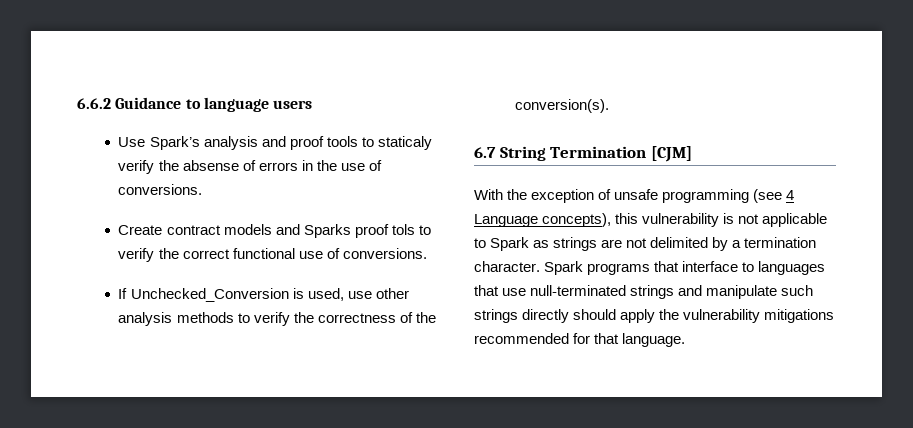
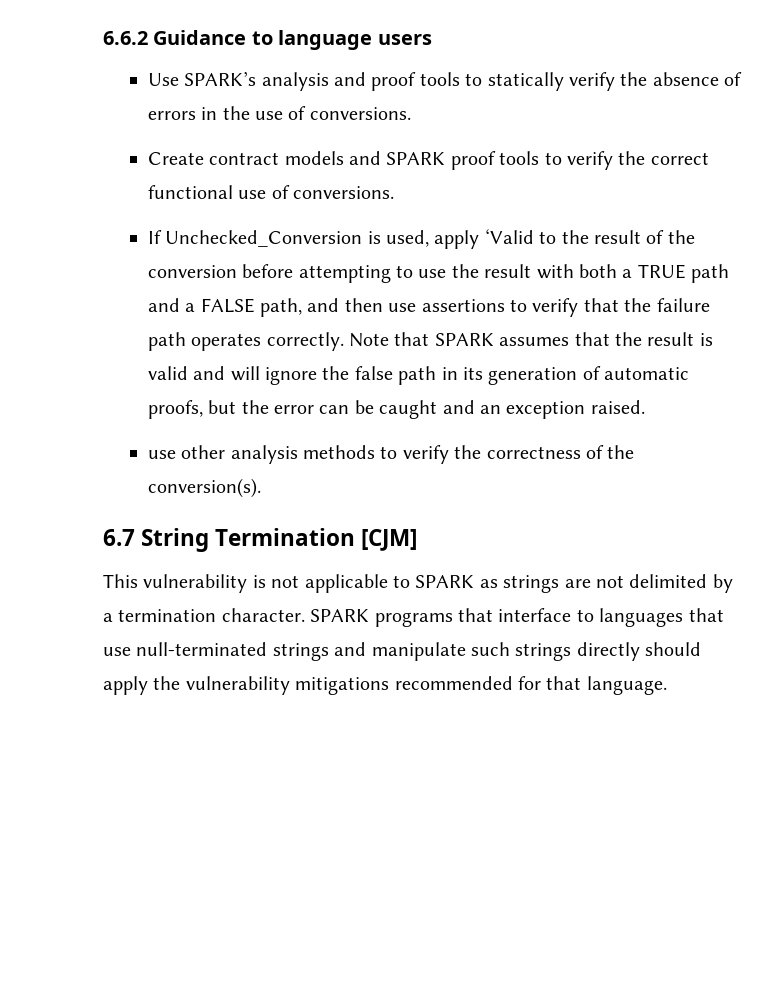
- Use Spark’s analysis and proof tools to staticaly verify the absense of errors in the use of conversions.
+ Use SPARK’s analysis and proof tools to statically verify the absence of errors in the use of conversions.
- Create contract models and Sparks proof tols to verify the correct functional use of conversions.
+ Create contract models and SPARK proof tools to verify the correct functional use of conversions.
- If Unchecked_Conversion is used, use other analysis methods to verify the correctness of the conversion(s).
+ If Unchecked_Conversion is used, apply ‘Valid to the result of the conversion before attempting to use the result with both a TRUE path and a FALSE path, and then use assertions to verify that the failure path operates correctly. Note that SPARK assumes that the result is valid and will ignore the false path in its generation of automatic proofs, but the error can be caught and an exception raised.
+ use other analysis methods to verify the correctness of the conversion(s).
- With the exception of unsafe programming (see 4 Language concepts), this vulnerability is not applicable to Spark as strings are not delimited by a termination character.
+ This vulnerability is not applicable to SPARK as strings are not delimited by a termination character.
- Spark programs that interface to languages that use null-terminated strings and manipulate such strings directly should apply the vulnerability mitigations recommended for that language.
+ SPARK programs that interface to languages that use null-terminated strings and manipulate such strings directly should apply the vulnerability mitigations recommended for that language.

